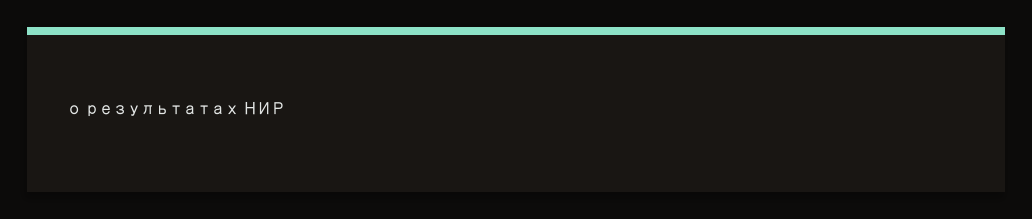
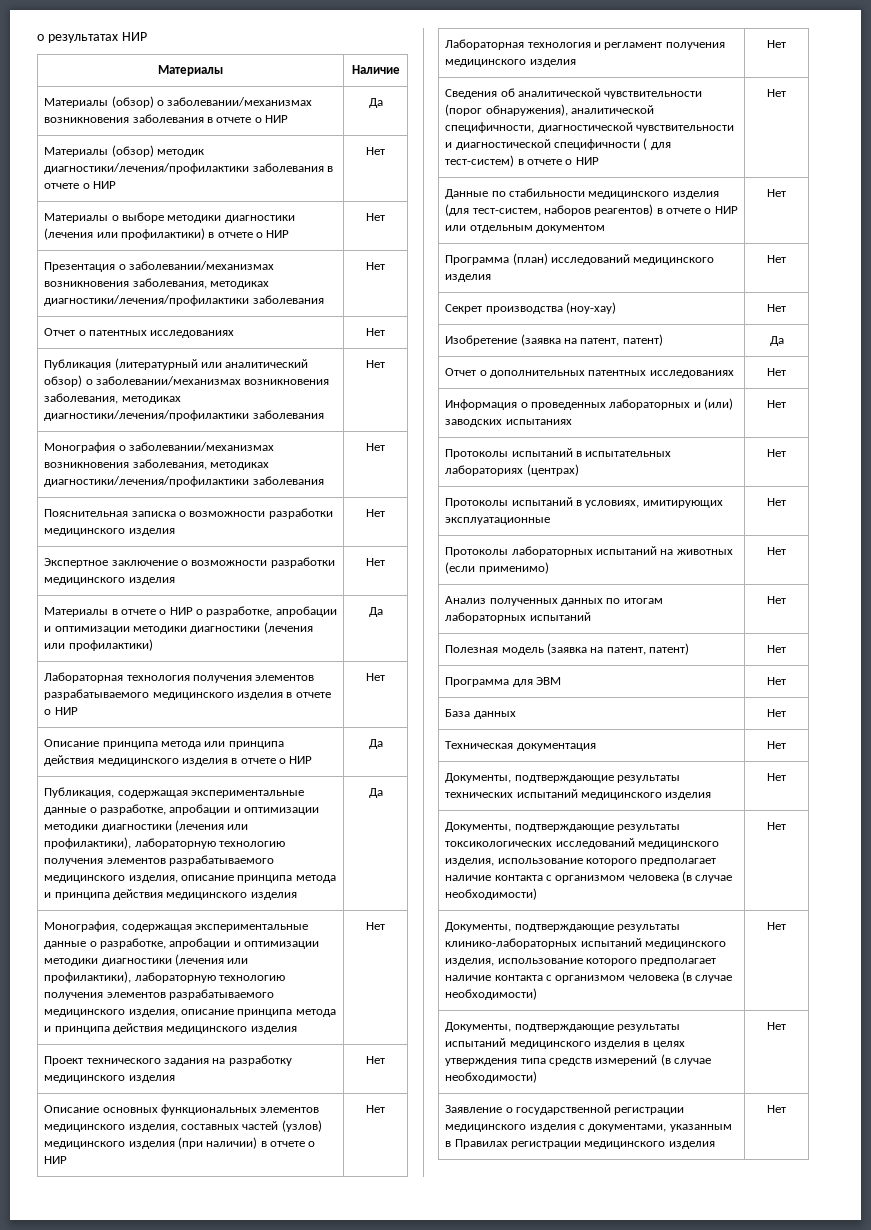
+ Материалы | Наличие
+ Материалы (обзор) о заболевании/механизмах возникновения заболевания в отчете о НИР | Да
+ Материалы (обзор) методик диагностики/лечения/профилактики заболевания в отчете о НИР | Нет
+ Материалы о выборе методики диагностики (лечения или профилактики) в отчете о НИР | Нет
+ Презентация о заболевании/механизмах возникновения заболевания, методиках диагностики/лечения/профилактики заболевания | Нет
+ Отчет о патентных исследованиях | Нет
+ Публикация (литературный или аналитический обзор) о заболевании/механизмах возникновения заболевания, методиках диагностики/лечения/профилактики заболевания | Нет
+ Монография о заболевании/механизмах возникновения заболевания, методиках диагностики/лечения/профилактики заболевания | Нет
+ Пояснительная записка о возможности разработки медицинского изделия | Нет
+ Экспертное заключение о возможности разработки медицинского изделия | Нет
+ Материалы в отчете о НИР о разработке, апробации и оптимизации методики диагностики (лечения или профилактики) | Да
+ Лабораторная технология получения элементов разрабатываемого медицинского изделия в отчете о НИР | Нет
+ Описание принципа метода или принципа действия медицинского изделия в отчете о НИР | Да
+ Публикация, содержащая экспериментальные данные о разработке, апробации и оптимизации методики диагностики (лечения или профилактики), лабораторную технологию получения элементов разрабатываемого медицинского изделия, описание принципа метода и принципа действия медицинского изделия | Да
+ Монография, содержащая экспериментальные данные о разработке, апробации и оптимизации методики диагностики (лечения или профилактики), лабораторную технологию получения элементов разрабатываемого медицинского изделия, описание принципа метода и принципа действия медицинского изделия | Нет
+ Проект технического задания на разработку медицинского изделия | Нет
+ Описание основных функциональных элементов медицинского изделия, составных частей (узлов) медицинского изделия (при наличии) в отчете о НИР | Нет
+ Лабораторная технология и регламент получения медицинского изделия | Нет
+ Сведения об аналитической чувствительности (порог обнаружения), аналитической специфичности, диагностической чувствительности и диагностической специфичности ( для тест-систем) в отчете о НИР | Нет
+ Данные по стабильности медицинского изделия (для тест-систем, наборов реагентов) в отчете о НИР или отдельным документом | Нет
+ Программа (план) исследований медицинского изделия | Нет
+ Секрет производства (ноу-хау) | Нет
+ Изобретение (заявка на патент, патент) | Да
+ Отчет о дополнительных патентных исследованиях | Нет
+ Информация о проведенных лабораторных и (или) заводских испытаниях | Нет
+ Протоколы испытаний в испытательных лабораториях (центрах) | Нет
+ Протоколы испытаний в условиях, имитирующих эксплуатационные | Нет
+ Протоколы лабораторных испытаний на животных (если применимо) | Нет
+ Анализ полученных данных по итогам лабораторных испытаний | Нет
+ Полезная модель (заявка на патент, патент) | Нет
+ Программа для ЭВМ | Нет
+ База данных | Нет
+ Техническая документация | Нет
+ Документы, подтверждающие результаты технических испытаний медицинского изделия | Нет
+ Документы, подтверждающие результаты токсикологических исследований медицинского изделия, использование которого предполагает наличие контакта с организмом человека (в случае необходимости) | Нет
+ Документы, подтверждающие результаты клинико-лабораторных испытаний медицинского изделия, использование которого предполагает наличие контакта с организмом человека (в случае необходимости) | Нет
+ Документы, подтверждающие результаты испытаний медицинского изделия в целях утверждения типа средств измерений (в случае необходимости) | Нет
+ Заявление о государственной регистрации медицинского изделия с документами, указанным в Правилах регистрации медицинского изделия | Нет

